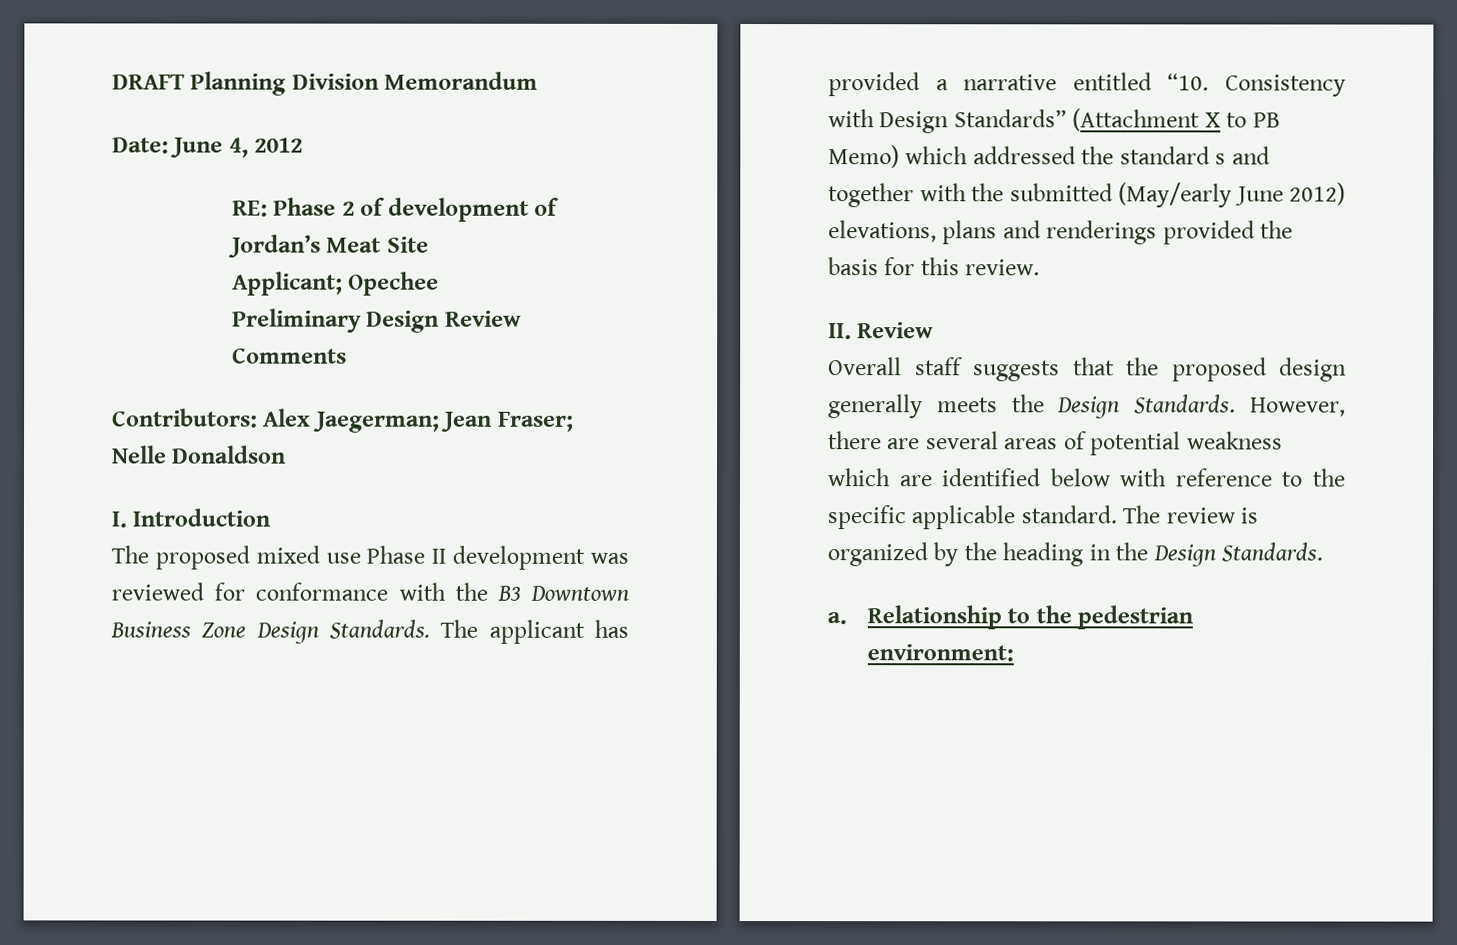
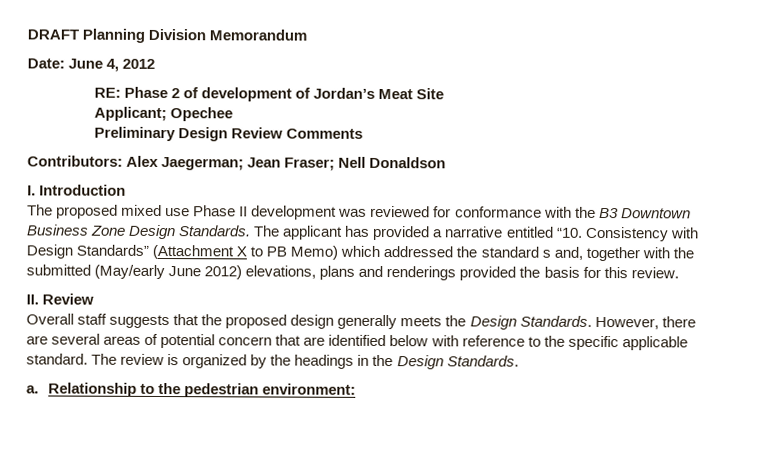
- Contributors: Alex Jaegerman; Jean Fraser; Nelle Donaldson
+ Contributors: Alex Jaegerman; Jean Fraser; Nell Donaldson
- The applicant has provided a narrative entitled “10. Consistency with Design Standards” (Attachment X to PB Memo) which addressed the standard s and together with the submitted (May/early June 2012) elevations, plans and renderings provided the basis for this review.
+ The applicant has provided a narrative entitled “10. Consistency with Design Standards” (Attachment X to PB Memo) which addressed the standard s and, together with the submitted (May/early June 2012) elevations, plans and renderings provided the basis for this review.
- However, there are several areas of potential weakness which are identified below with reference to the specific applicable standard.
+ However, there are several areas of potential concern that are identified below with reference to the specific applicable standard.
- The review is organized by the heading in the Design Standards.
+ The review is organized by the headings in the Design Standards.

